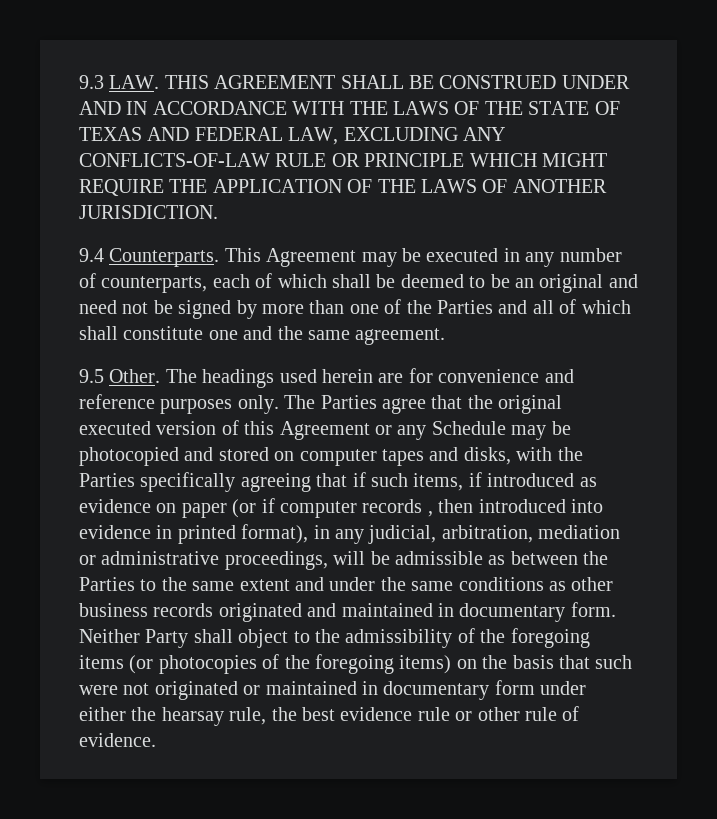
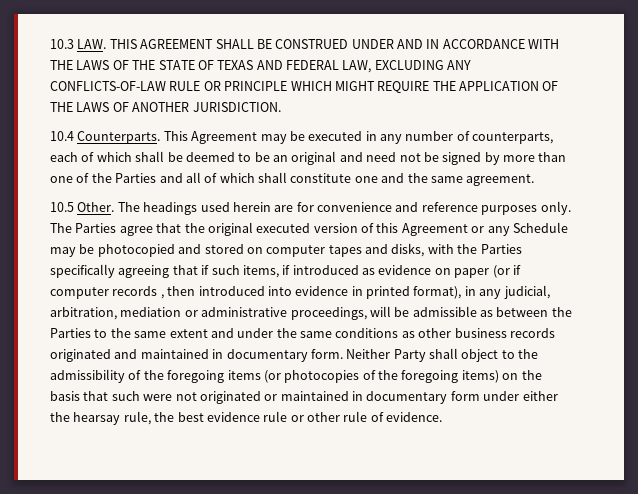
- 9.3 LAW. THIS AGREEMENT SHALL BE CONSTRUED UNDER AND IN ACCORDANCE WITH THE LAWS OF THE STATE OF TEXAS AND FEDERAL LAW, EXCLUDING ANY CONFLICTS-OF-LAW RULE OR PRINCIPLE WHICH MIGHT REQUIRE THE APPLICATION OF THE LAWS OF ANOTHER JURISDICTION.
+ 10.3 LAW. THIS AGREEMENT SHALL BE CONSTRUED UNDER AND IN ACCORDANCE WITH THE LAWS OF THE STATE OF TEXAS AND FEDERAL LAW, EXCLUDING ANY CONFLICTS-OF-LAW RULE OR PRINCIPLE WHICH MIGHT REQUIRE THE APPLICATION OF THE LAWS OF ANOTHER JURISDICTION.
- 9.4 Counterparts.
+ 10.4 Counterparts.
- 9.5 Other.
+ 10.5 Other.

